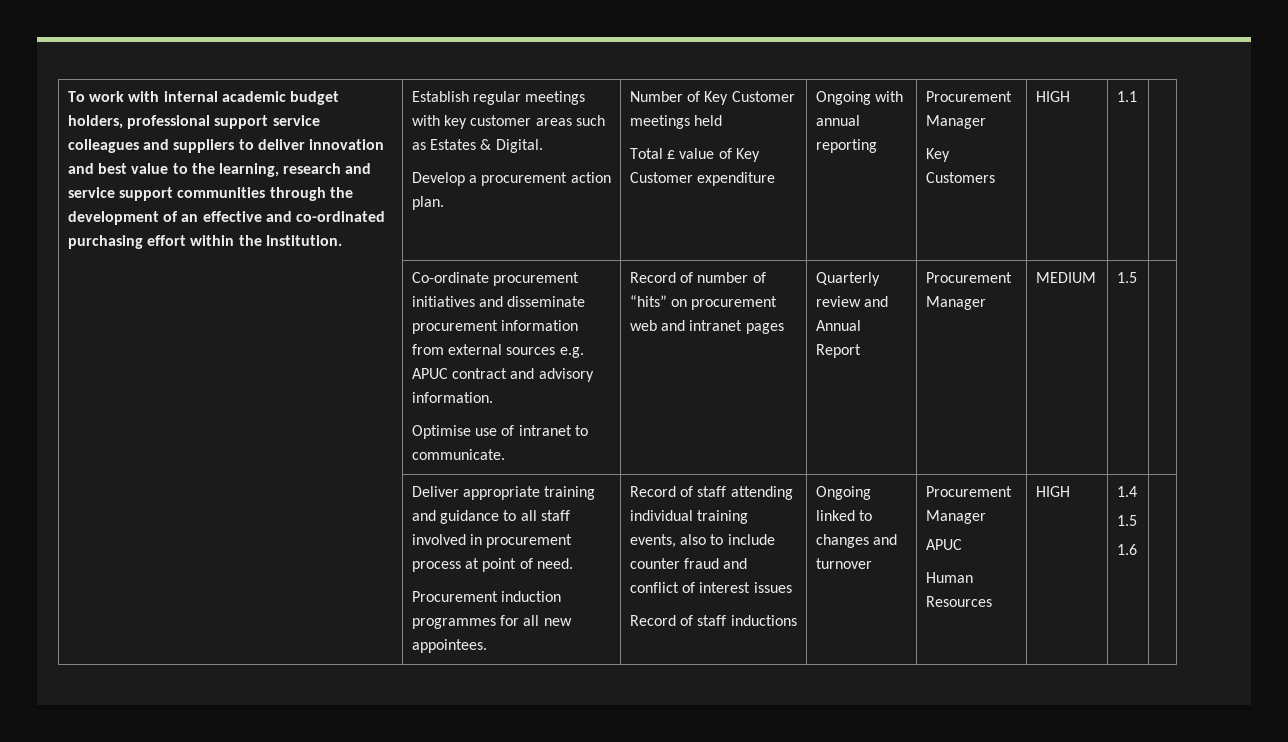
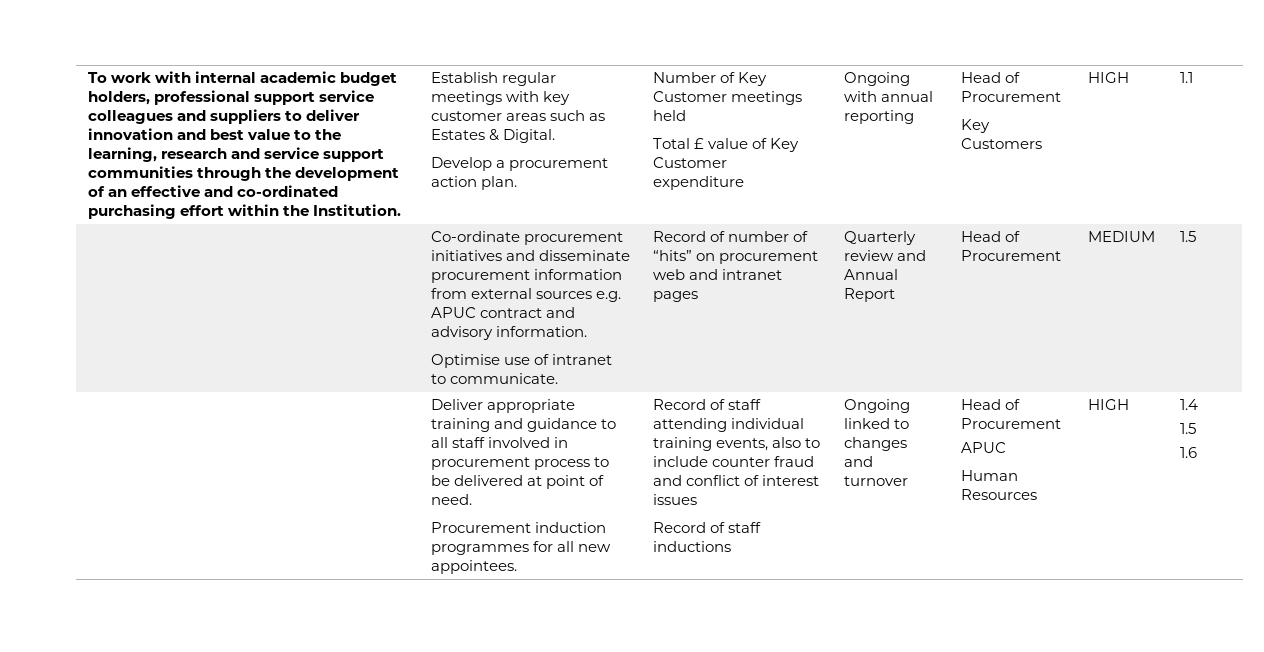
- Ongoing with annual reporting | Procurement Manager
+ Ongoing with annual reporting | Head of Procurement
- Quarterly review and Annual Report | Procurement Manager
+ Quarterly review and Annual Report | Head of Procurement
- Deliver appropriate training and guidance to all staff involved in procurement process at point of need.
+ Deliver appropriate training and guidance to all staff involved in procurement process to be delivered at point of need.
- Ongoing linked to changes and turnover | Procurement Manager
+ Ongoing linked to changes and turnover | Head of Procurement

